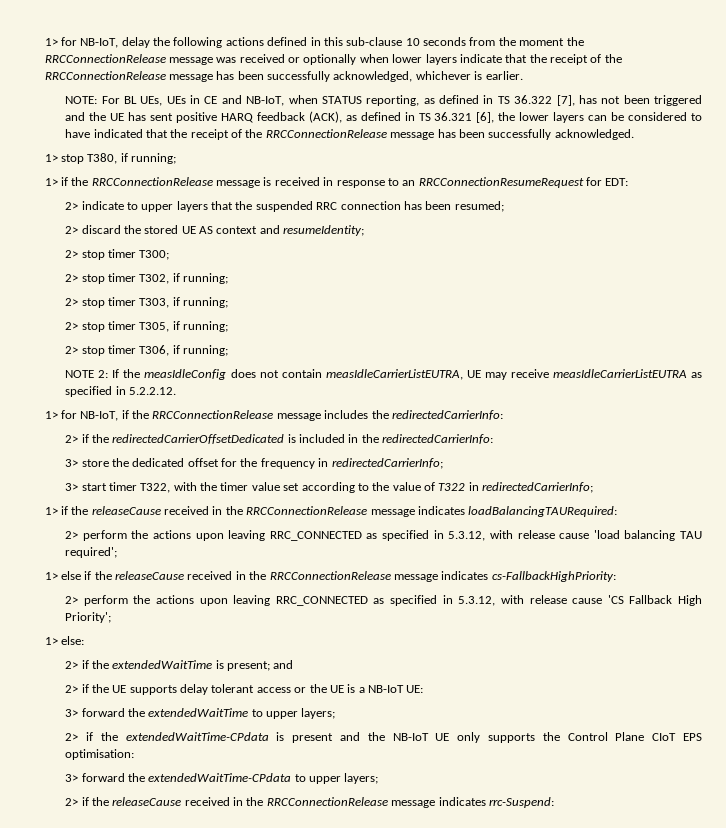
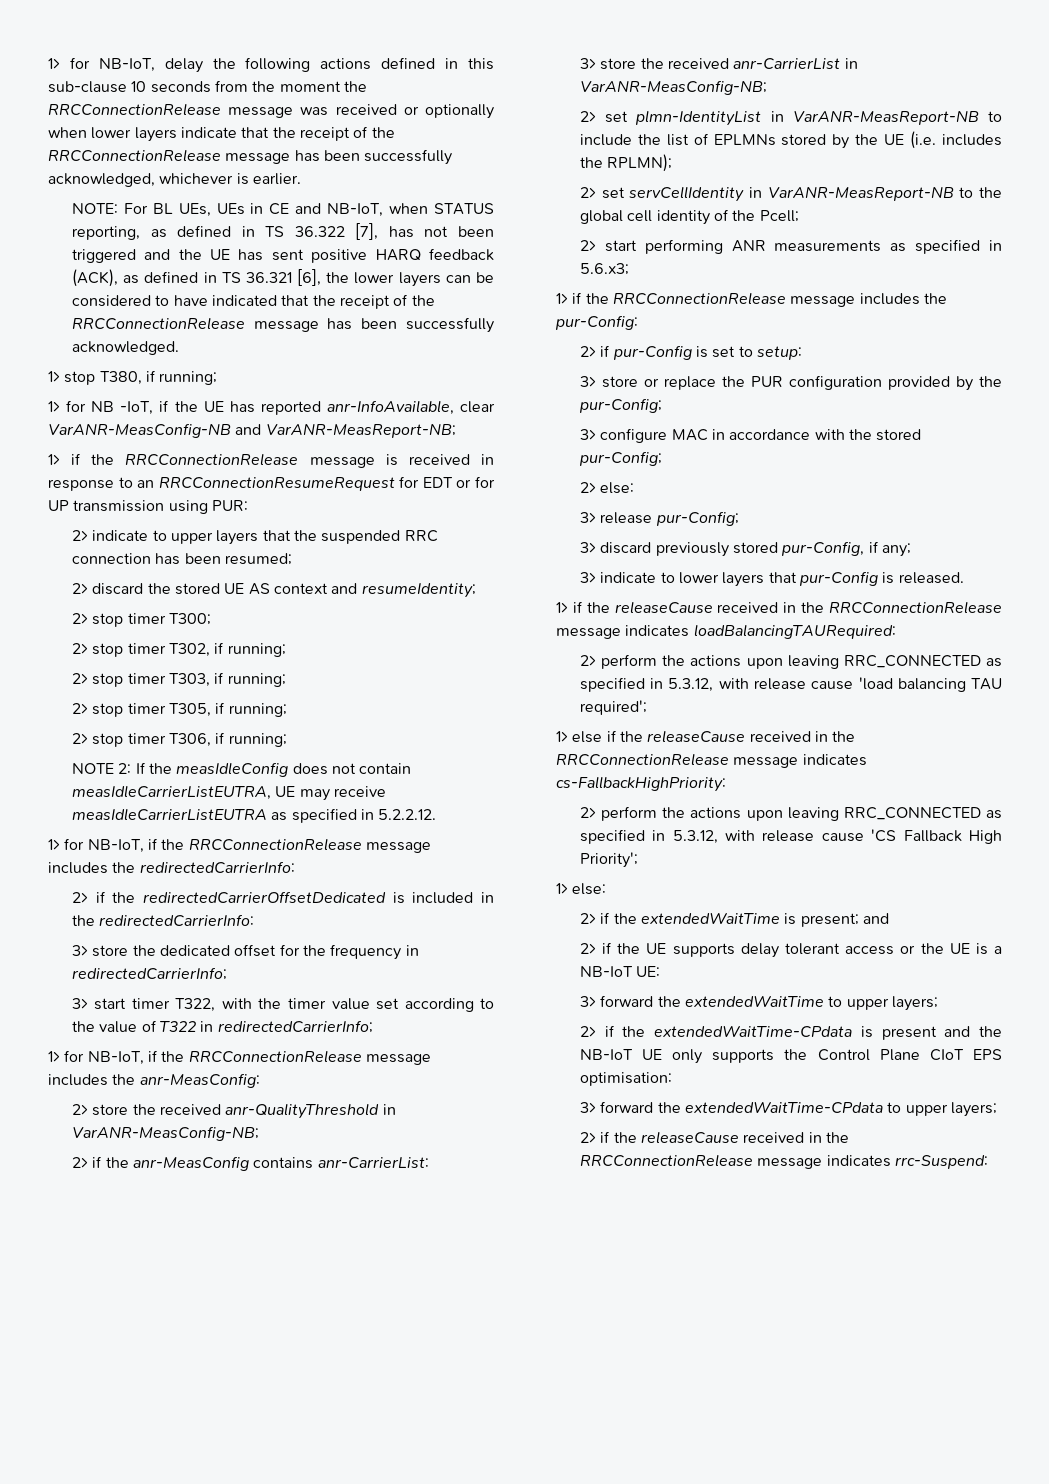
+ 1> for NB -IoT, if the UE has reported anr-InfoAvailable, clear VarANR-MeasConfig-NB and VarANR-MeasReport-NB;
- 1> if the RRCConnectionRelease message is received in response to an RRCConnectionResumeRequest for EDT:
+ 1> if the RRCConnectionRelease message is received in response to an RRCConnectionResumeRequest for EDT or for UP transmission using PUR:
+ 1> for NB-IoT, if the RRCConnectionRelease message includes the anr-MeasConfig:
+ 2> store the received anr-QualityThreshold in VarANR-MeasConfig-NB;
+ 2> if the anr-MeasConfig contains anr-CarrierList:
+ 3> store the received anr-CarrierList in VarANR-MeasConfig-NB;
+ 2> set plmn-IdentityList in VarANR-MeasReport-NB to include the list of EPLMNs stored by the UE (i.e. includes the RPLMN);
+ 2> set servCellIdentity in VarANR-MeasReport-NB to the global cell identity of the Pcell;
+ 2> start performing ANR measurements as specified in 5.6.x3;
+ 1> if the RRCConnectionRelease message includes the pur-Config:
+ 2> if pur-Config is set to setup:
+ 3> store or replace the PUR configuration provided by the pur-Config;
+ 3> configure MAC in accordance with the stored pur-Config;
+ 2> else:
+ 3> release pur-Config;
+ 3> discard previously stored pur-Config, if any;
+ 3> indicate to lower layers that pur-Config is released.

